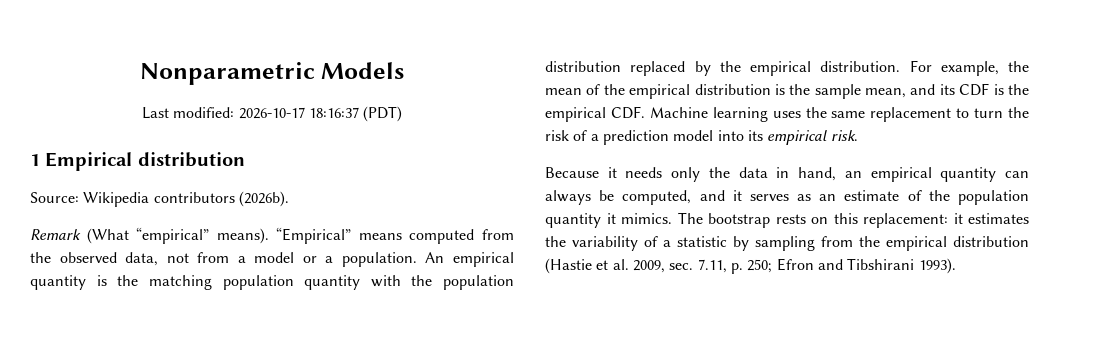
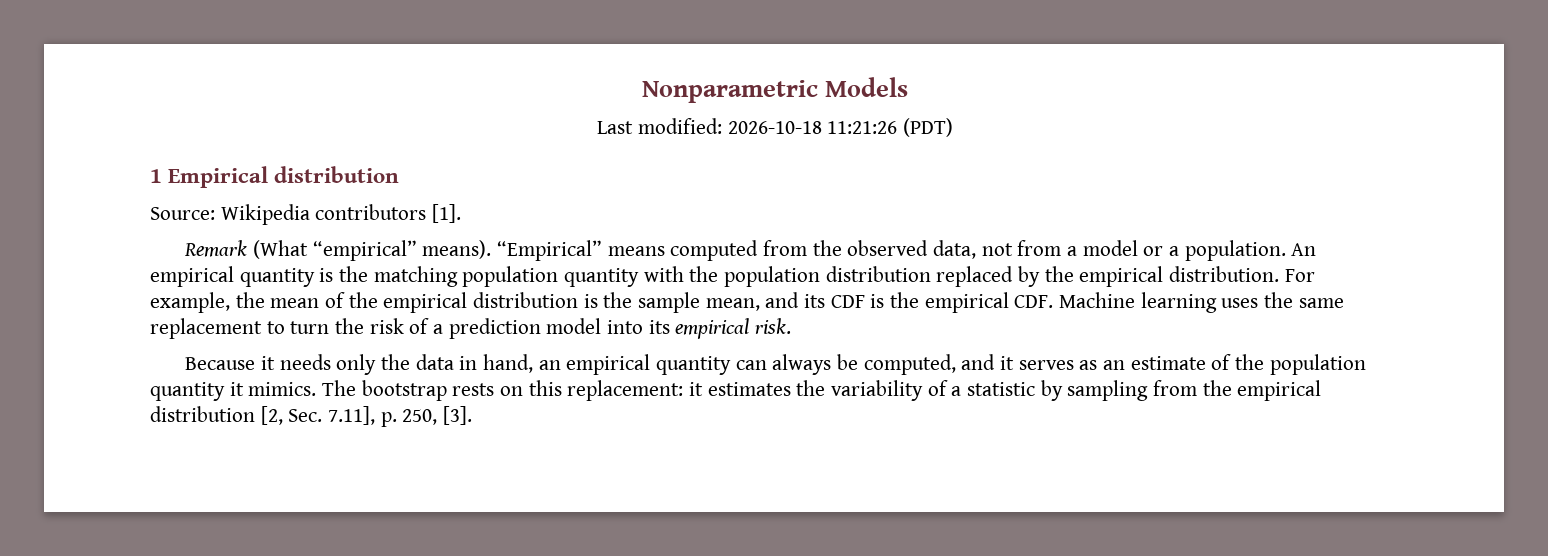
- Last modified: 2026-10-17 18:16:37 (PDT)
+ Last modified: 2026-10-18 11:21:26 (PDT)
- Source: Wikipedia contributors (2026b).
+ Source: Wikipedia contributors [1].
- The bootstrap rests on this replacement: it estimates the variability of a statistic by sampling from the empirical distribution (Hastie et al. 2009, sec. 7.11, p. 250; Efron and Tibshirani 1993).
+ The bootstrap rests on this replacement: it estimates the variability of a statistic by sampling from the empirical distribution [2, Sec. 7.11], p. 250, [3].

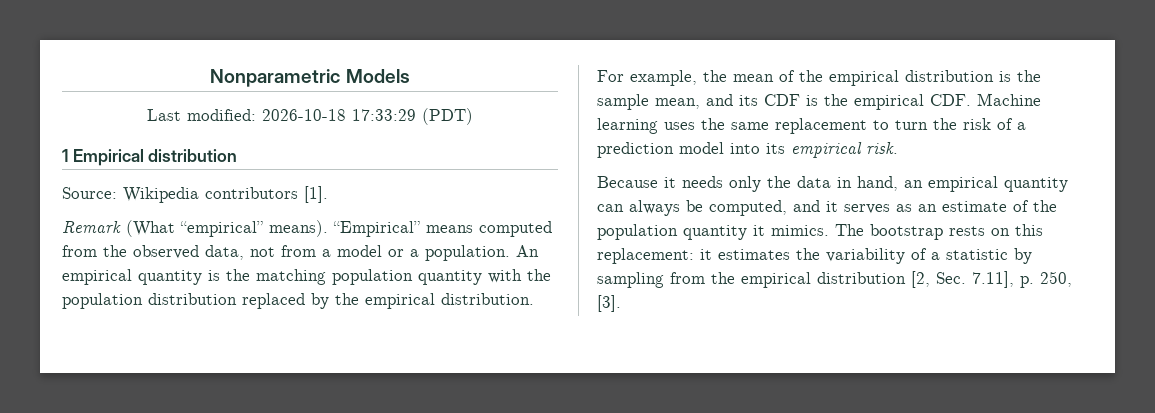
- Last modified: 2026-10-18 11:21:26 (PDT)
+ Last modified: 2026-10-18 17:33:29 (PDT)

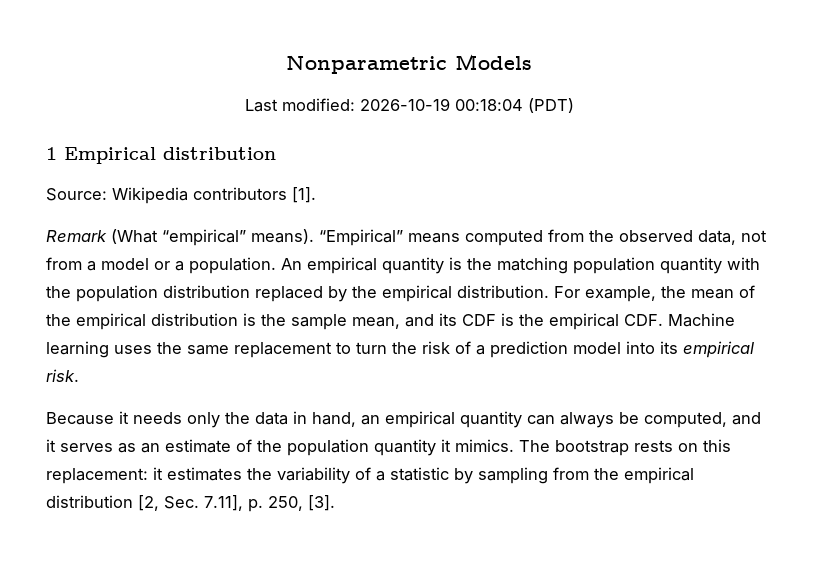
- Last modified: 2026-10-18 17:33:29 (PDT)
+ Last modified: 2026-10-19 00:18:04 (PDT)

